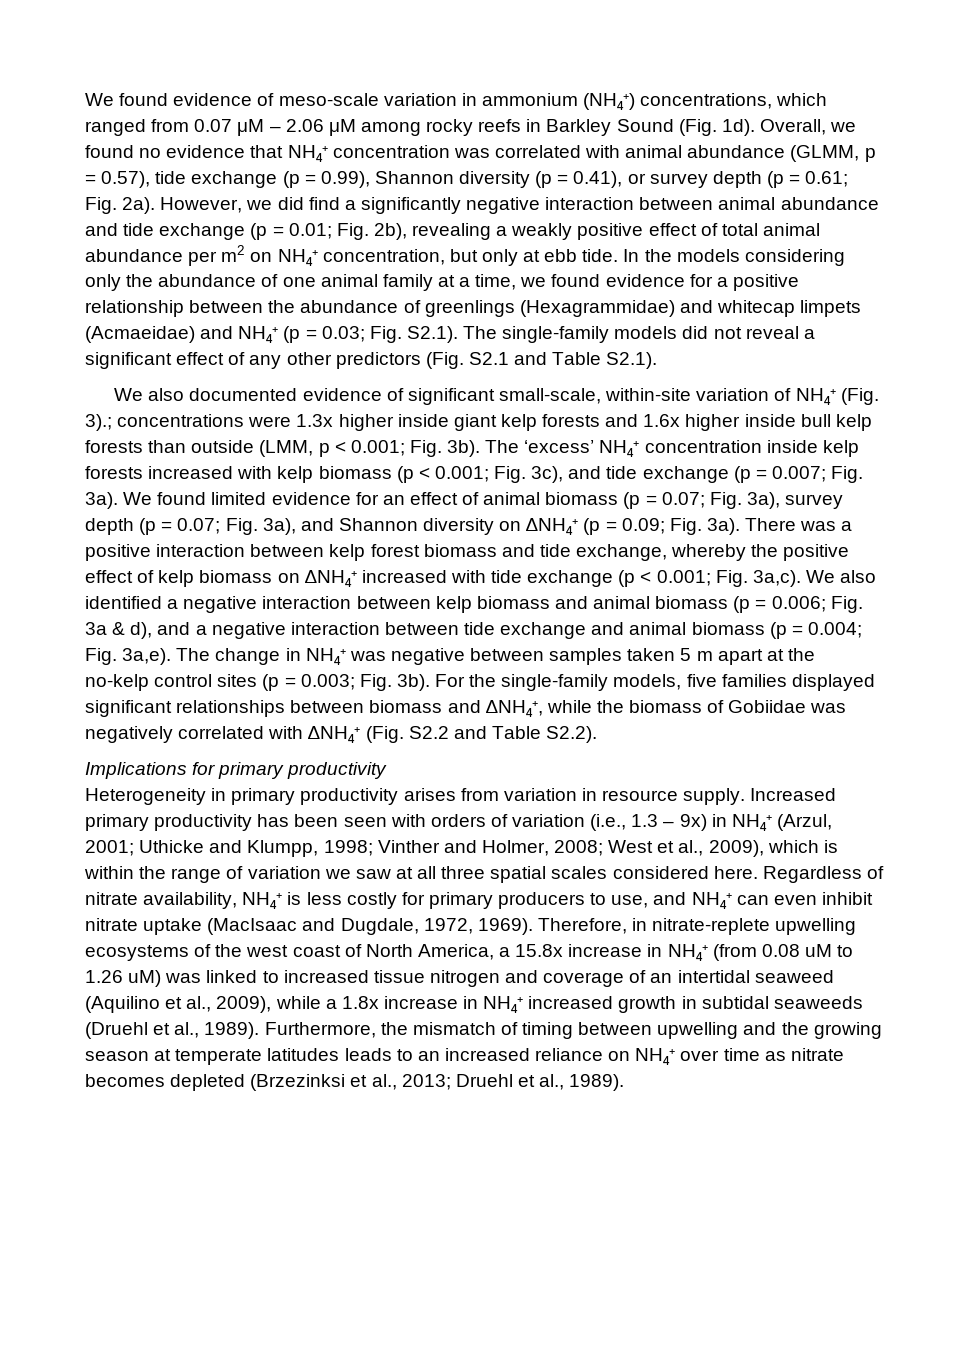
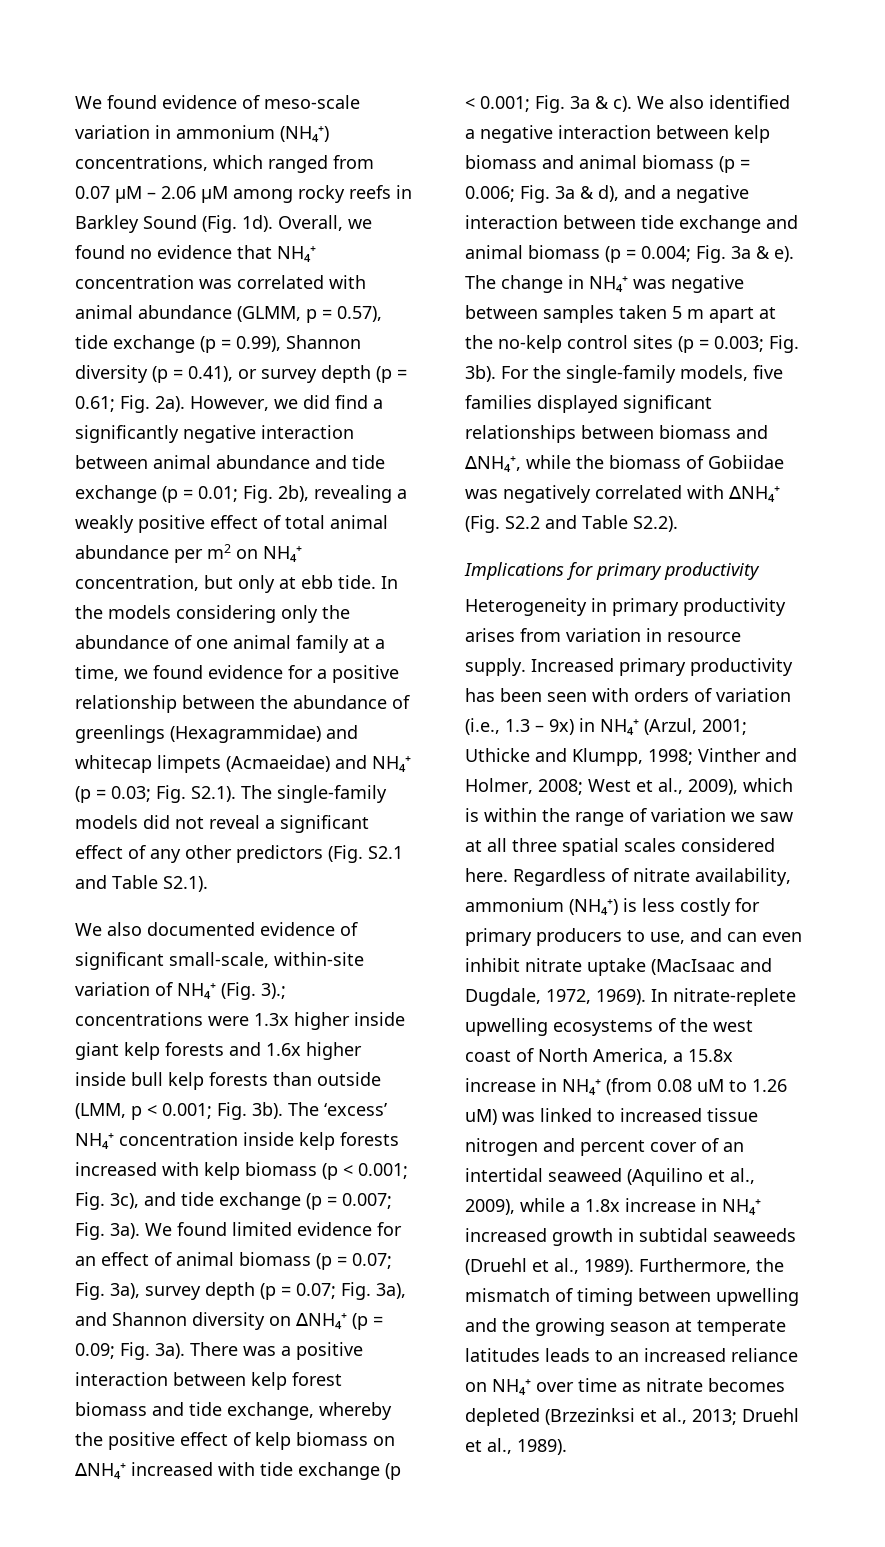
- There was a positive interaction between kelp forest biomass and tide exchange, whereby the positive effect of kelp biomass on ∆NH₄⁺ increased with tide exchange (p < 0.001; Fig. 3a,c).
+ There was a positive interaction between kelp forest biomass and tide exchange, whereby the positive effect of kelp biomass on ∆NH₄⁺ increased with tide exchange (p < 0.001; Fig. 3a & c).
- We also identified a negative interaction between kelp biomass and animal biomass (p = 0.006; Fig. 3a & d), and a negative interaction between tide exchange and animal biomass (p = 0.004; Fig. 3a,e).
+ We also identified a negative interaction between kelp biomass and animal biomass (p = 0.006; Fig. 3a & d), and a negative interaction between tide exchange and animal biomass (p = 0.004; Fig. 3a & e).
- Regardless of nitrate availability, NH₄⁺ is less costly for primary producers to use, and NH₄⁺ can even inhibit nitrate uptake (MacIsaac and Dugdale, 1972, 1969).
+ Regardless of nitrate availability, ammonium (NH₄⁺) is less costly for primary producers to use, and can even inhibit nitrate uptake (MacIsaac and Dugdale, 1972, 1969).
- Therefore, in nitrate-replete upwelling ecosystems of the west coast of North America, a 15.8x increase in NH₄⁺ (from 0.08 uM to 1.26 uM) was linked to increased tissue nitrogen and coverage of an intertidal seaweed (Aquilino et al., 2009), while a 1.8x increase in NH₄⁺ increased growth in subtidal seaweeds (Druehl et al., 1989).
+ In nitrate-replete upwelling ecosystems of the west coast of North America, a 15.8x increase in NH₄⁺ (from 0.08 uM to 1.26 uM) was linked to increased tissue nitrogen and percent cover of an intertidal seaweed (Aquilino et al., 2009), while a 1.8x increase in NH₄⁺ increased growth in subtidal seaweeds (Druehl et al., 1989).

